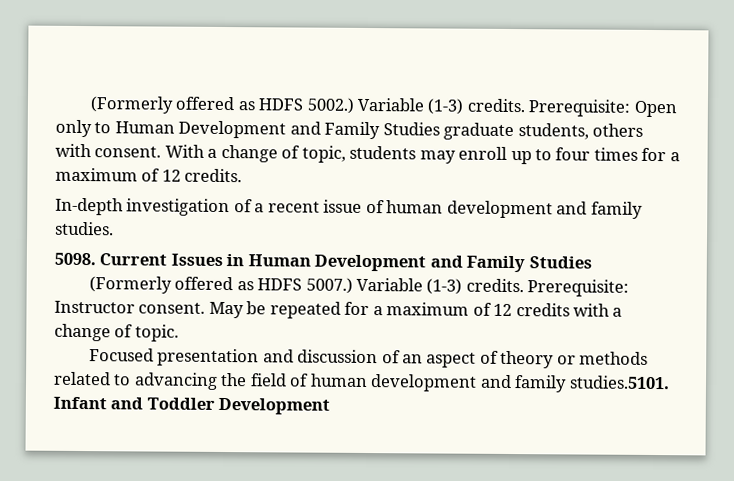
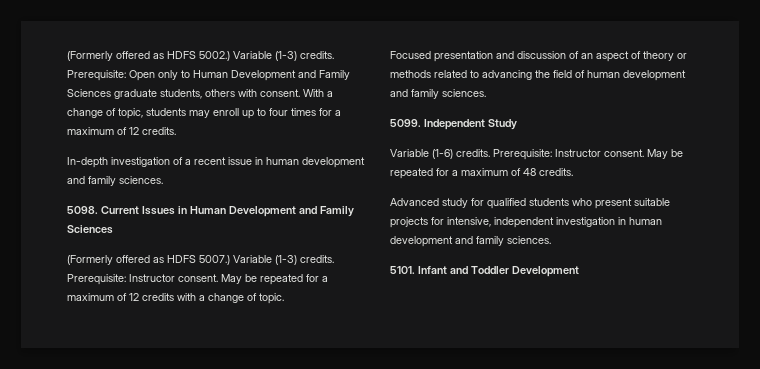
- Prerequisite: Open only to Human Development and Family Studies graduate students, others with consent.
+ Prerequisite: Open only to Human Development and Family Sciences graduate students, others with consent.
- In-depth investigation of a recent issue of human development and family studies.
+ In-depth investigation of a recent issue in human development and family sciences.
- Current Issues in Human Development and Family Studies
+ Current Issues in Human Development and Family Sciences
- Focused presentation and discussion of an aspect of theory or methods related to advancing the field of human development and family studies.5101. Infant and Toddler Development
+ Focused presentation and discussion of an aspect of theory or methods related to advancing the field of human development and family sciences.
+ 5099. Independent Study
+ Variable (1-6) credits. Prerequisite: Instructor consent. May be repeated for a maximum of 48 credits.
+ Advanced study for qualified students who present suitable projects for intensive, independent investigation in human development and family sciences.
+ 5101. Infant and Toddler Development

